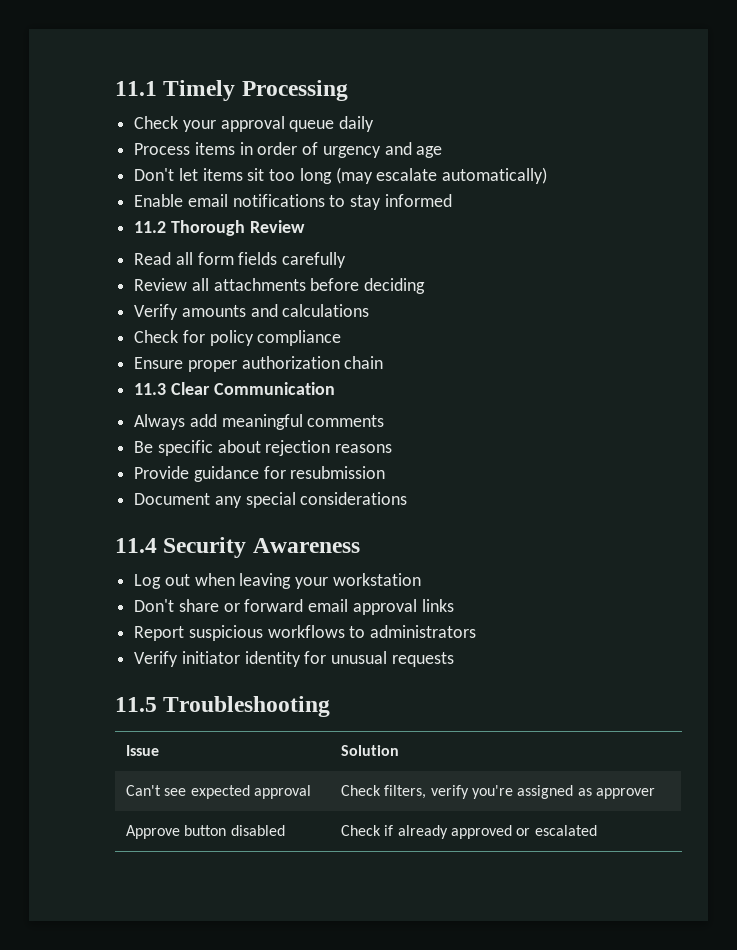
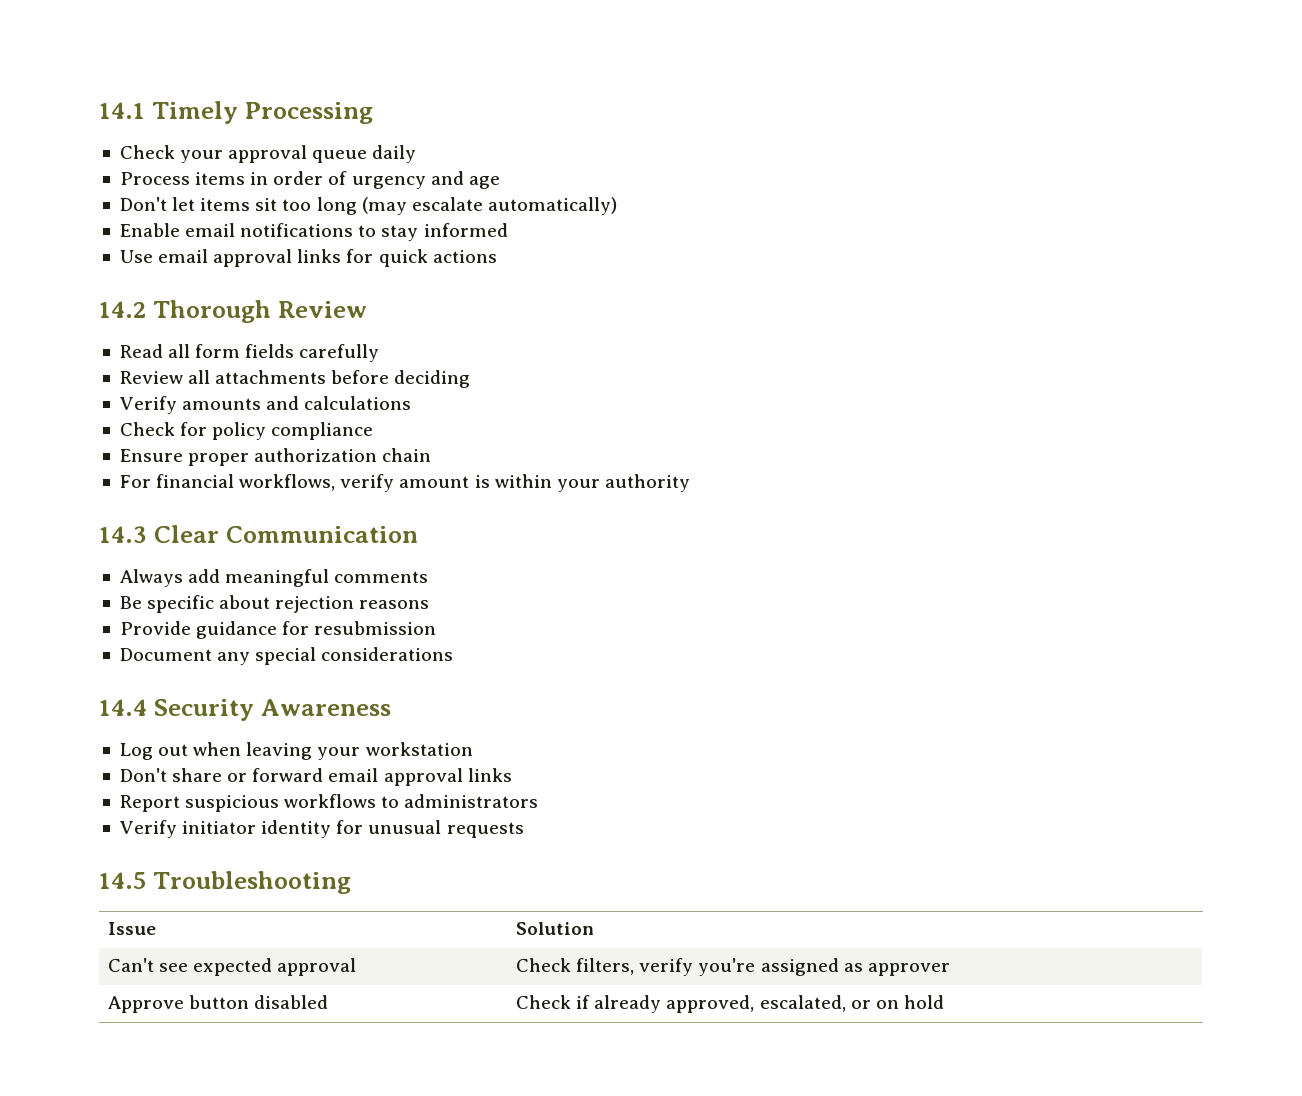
- 11.1 Timely Processing
+ 14.1 Timely Processing
- 11.2 Thorough Review
+ Use email approval links for quick actions
+ 14.2 Thorough Review
- 11.3 Clear Communication
+ For financial workflows, verify amount is within your authority
+ 14.3 Clear Communication
- 11.4 Security Awareness
+ 14.4 Security Awareness
- 11.5 Troubleshooting
+ 14.5 Troubleshooting
- Approve button disabled | Check if already approved or escalated
+ Approve button disabled | Check if already approved, escalated, or on hold

